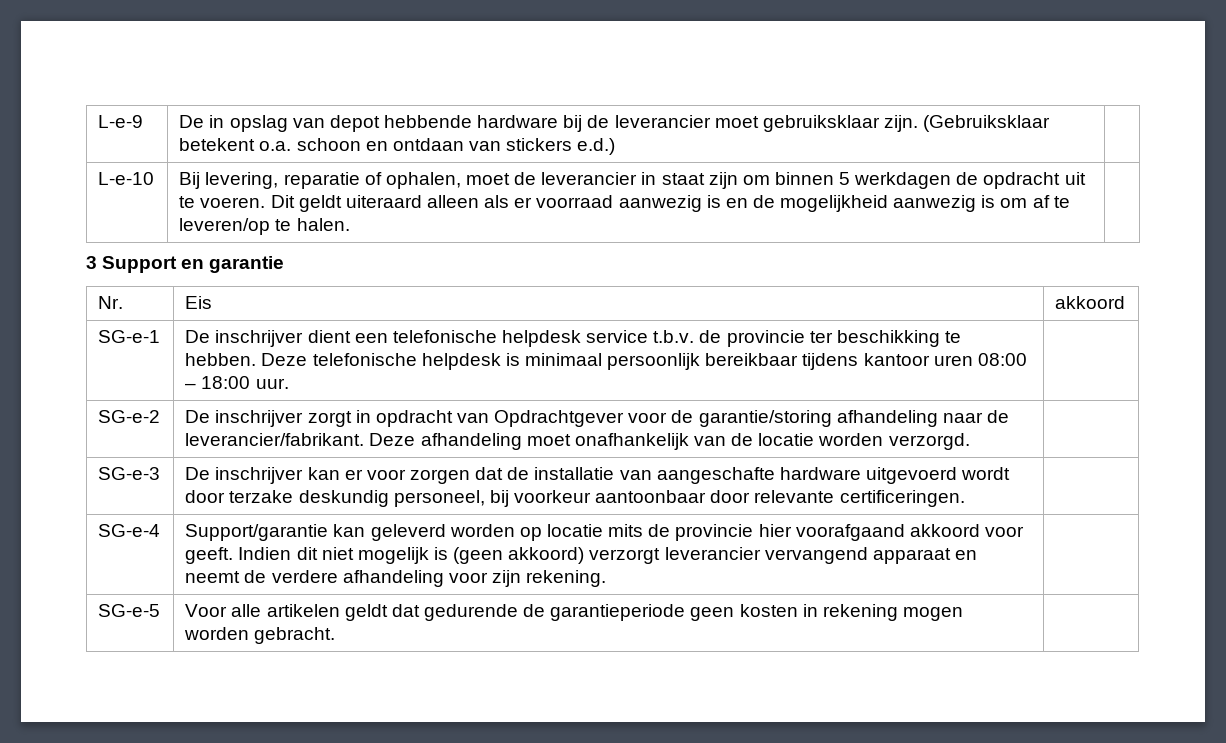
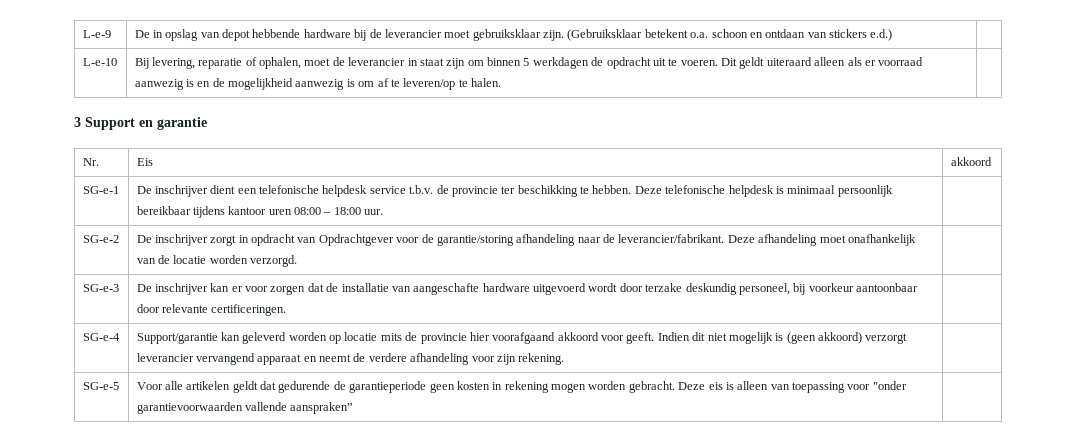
- SG-e-5 | Voor alle artikelen geldt dat gedurende de garantieperiode geen kosten in rekening mogen worden gebracht. |
+ SG-e-5 | Voor alle artikelen geldt dat gedurende de garantieperiode geen kosten in rekening mogen worden gebracht. Deze eis is alleen van toepassing voor "onder garantievoorwaarden vallende aanspraken” |

